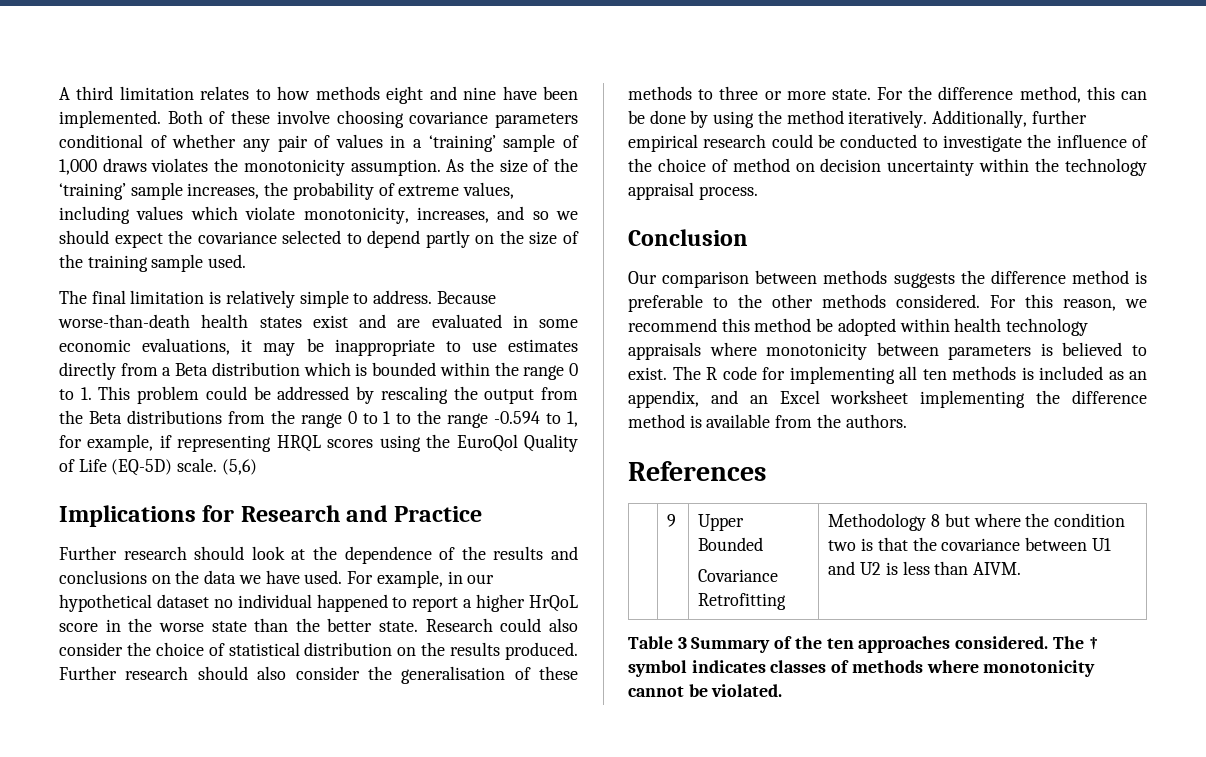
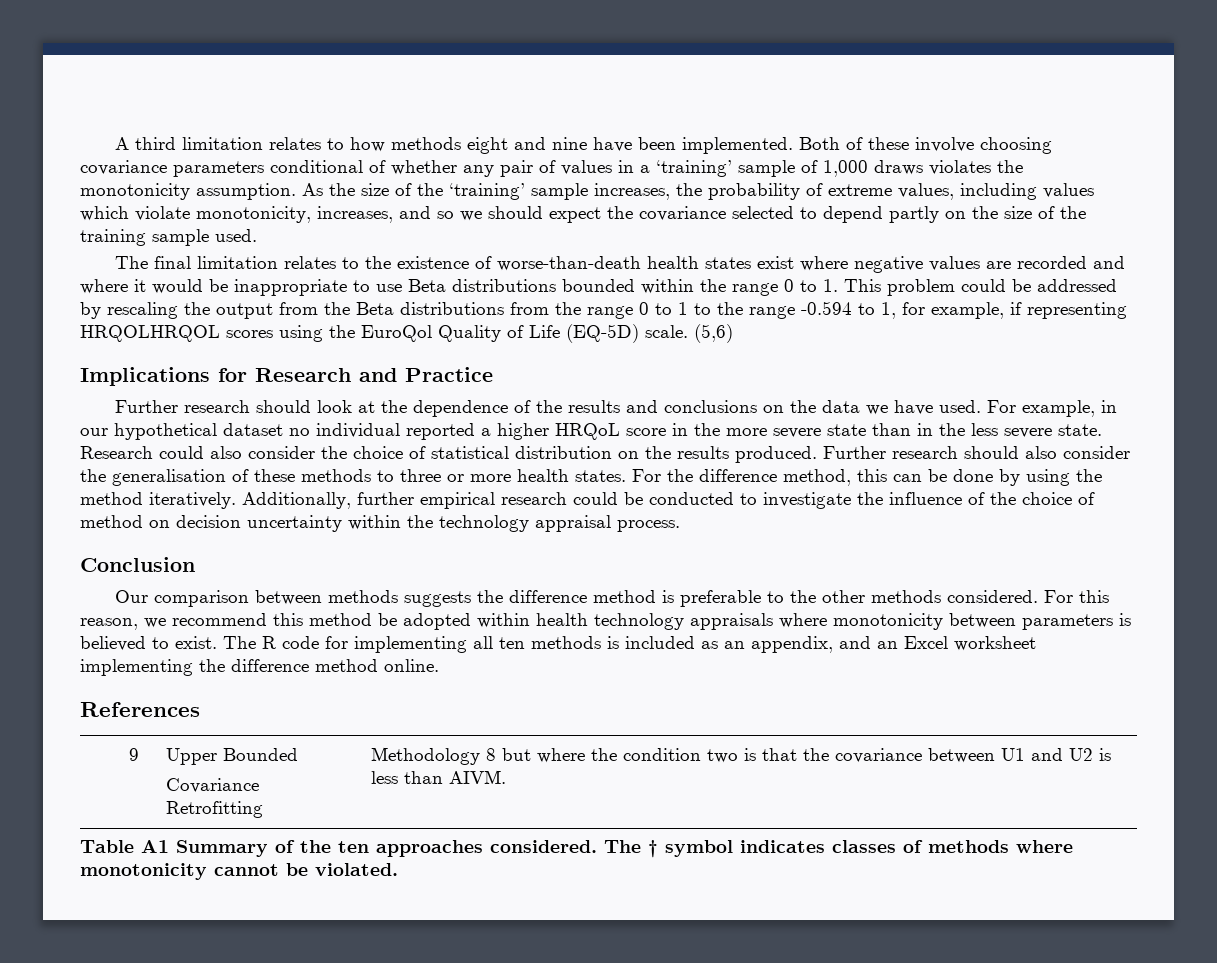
- The final limitation is relatively simple to address. Because worse-than-death health states exist and are evaluated in some economic evaluations, it may be inappropriate to use estimates directly from a Beta distribution which is bounded within the range 0 to 1. This problem could be addressed by rescaling the output from the Beta distributions from the range 0 to 1 to the range -0.594 to 1, for example, if representing HRQL scores using the EuroQol Quality of Life (EQ-5D) scale.
+ The final limitation relates to the existence of worse-than-death health states exist where negative values are recorded and where it would be inappropriate to use Beta distributions bounded within the range 0 to 1. This problem could be addressed by rescaling the output from the Beta distributions from the range 0 to 1 to the range -0.594 to 1, for example, if representing HRQOLHRQOL scores using the EuroQol Quality of Life (EQ-5D) scale.
- For example, in our hypothetical dataset no individual happened to report a higher HrQoL score in the worse state than the better state.
+ For example, in our hypothetical dataset no individual reported a higher HRQoL score in the more severe state than in the less severe state.
- Further research should also consider the generalisation of these methods to three or more state.
+ Further research should also consider the generalisation of these methods to three or more health states.
- The R code for implementing all ten methods is included as an appendix, and an Excel worksheet implementing the difference method is available from the authors.
+ The R code for implementing all ten methods is included as an appendix, and an Excel worksheet implementing the difference method online.
- Table 3 Summary of the ten approaches considered.
+ Table A1 Summary of the ten approaches considered.

